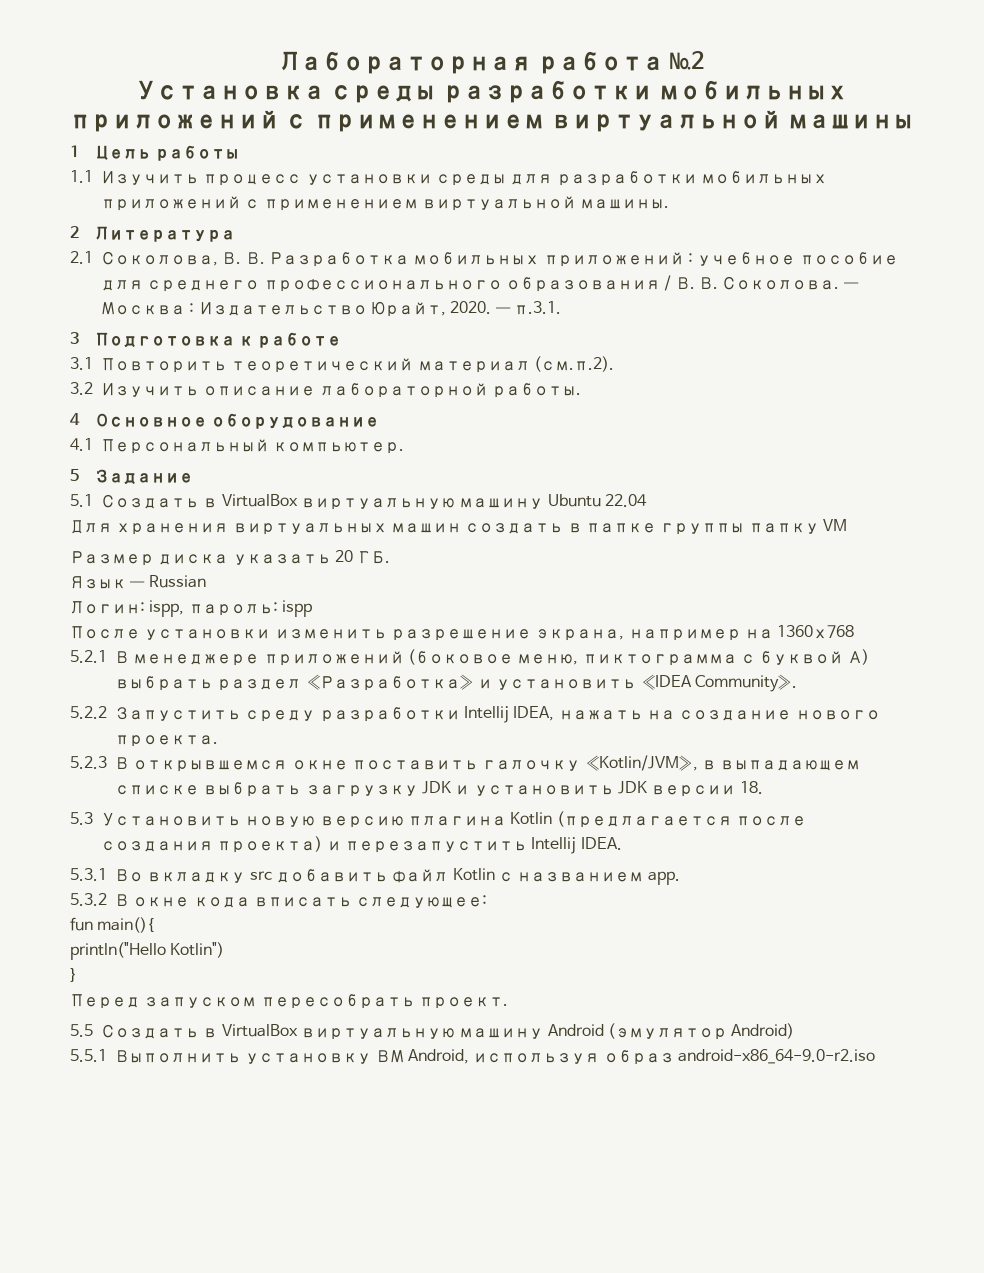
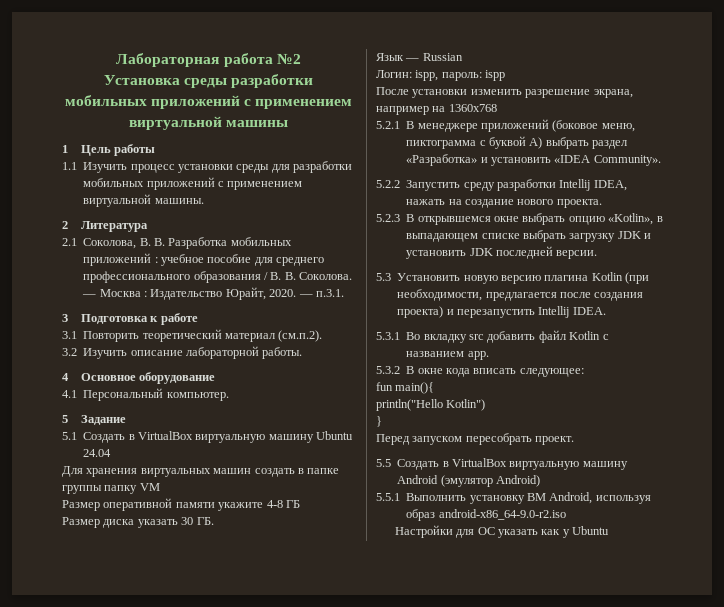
- 5.1 Создать в VirtualBox виртуальную машину Ubuntu 22.04
+ 5.1 Создать в VirtualBox виртуальную машину Ubuntu 24.04
+ Размер оперативной памяти укажите 4-8 ГБ
- Размер диска указать 20 ГБ.
+ Размер диска указать 30 ГБ.
- 5.2.3 В открывшемся окне поставить галочку «Kotlin/JVM», в выпадающем списке выбрать загрузку JDK и установить JDK версии 18.
+ 5.2.3 В открывшемся окне выбрать опцию «Kotlin», в выпадающем списке выбрать загрузку JDK и установить JDK последней версии.
- 5.3 Установить новую версию плагина Kotlin (предлагается после создания проекта) и перезапустить Intellij IDEA.
+ 5.3 Установить новую версию плагина Kotlin (при необходимости, предлагается после создания проекта) и перезапустить Intellij IDEA.
+ Настройки для ОС указать как у Ubuntu

